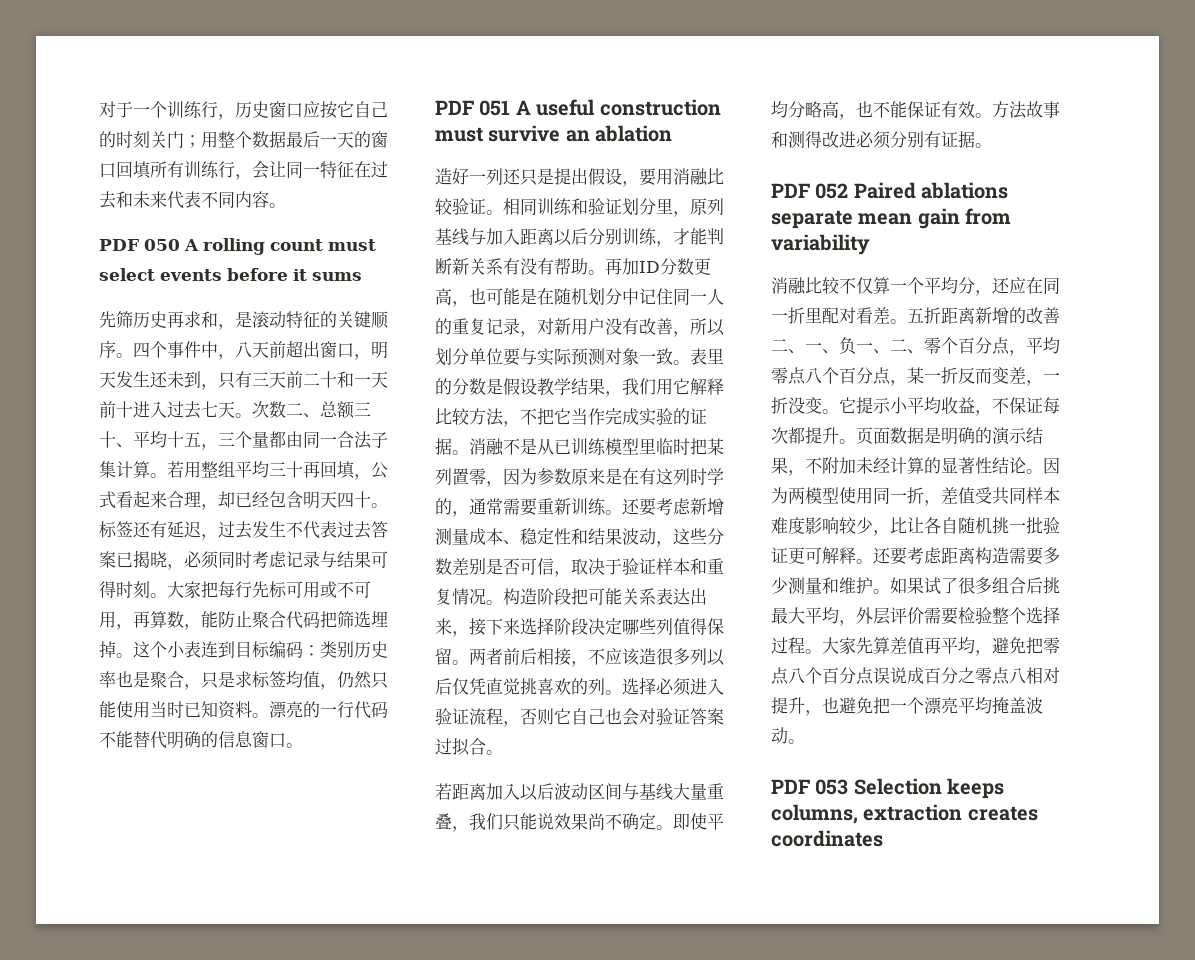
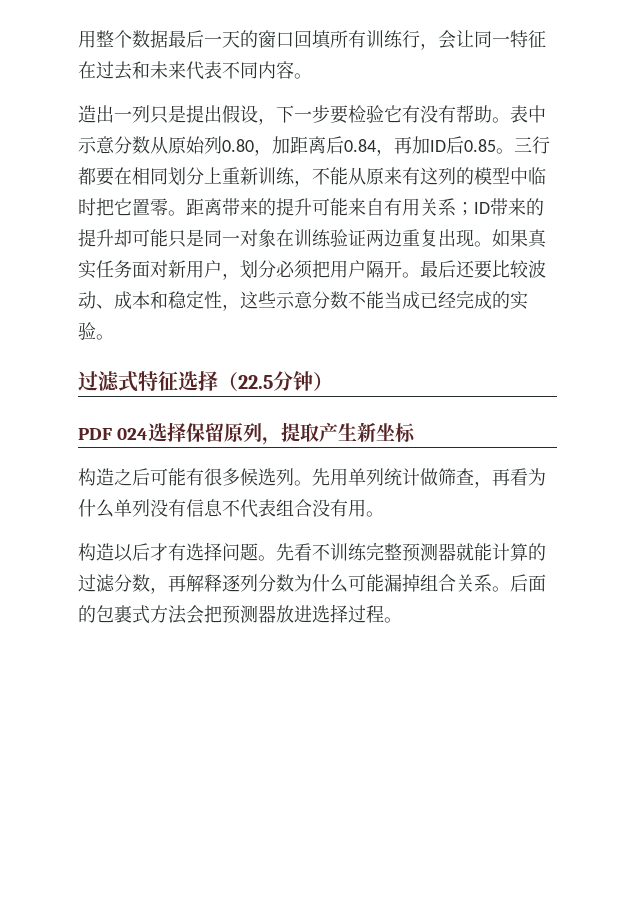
- 对于一个训练行，历史窗口应按它自己的时刻关门；用整个数据最后一天的窗口回填所有训练行，会让同一特征在过去和未来代表不同内容。
+ 用整个数据最后一天的窗口回填所有训练行，会让同一特征在过去和未来代表不同内容。
- PDF 050 A rolling count must select events before it sums
- 先筛历史再求和，是滚动特征的关键顺序。四个事件中，八天前超出窗口，明天发生还未到，只有三天前二十和一天前十进入过去七天。次数二、总额三十、平均十五，三个量都由同一合法子集计算。若用整组平均三十再回填，公式看起来合理，却已经包含明天四十。标签还有延迟，过去发生不代表过去答案已揭晓，必须同时考虑记录与结果可得时刻。大家把每行先标可用或不可用，再算数，能防止聚合代码把筛选埋掉。这个小表连到目标编码：类别历史率也是聚合，只是求标签均值，仍然只能使用当时已知资料。漂亮的一行代码不能替代明确的信息窗口。
- PDF 051 A useful construction must survive an ablation
- 造好一列还只是提出假设，要用消融比较验证。相同训练和验证划分里，原列基线与加入距离以后分别训练，才能判断新关系有没有帮助。再加ID分数更高，也可能是在随机划分中记住同一人的重复记录，对新用户没有改善，所以划分单位要与实际预测对象一致。表里的分数是假设教学结果，我们用它解释比较方法，不把它当作完成实验的证据。消融不是从已训练模型里临时把某列置零，因为参数原来是在有这列时学的，通常需要重新训练。还要考虑新增测量成本、稳定性和结果波动，这些分数差别是否可信，取决于验证样本和重复情况。构造阶段把可能关系表达出来，接下来选择阶段决定哪些列值得保留。两者前后相接，不应该造很多列以后仅凭直觉挑喜欢的列。选择必须进入验证流程，否则它自己也会对验证答案过拟合。
- 若距离加入以后波动区间与基线大量重叠，我们只能说效果尚不确定。即使平均分略高，也不能保证有效。方法故事和测得改进必须分别有证据。
- PDF 052 Paired ablations separate mean gain from variability
- 消融比较不仅算一个平均分，还应在同一折里配对看差。五折距离新增的改善二、一、负一、二、零个百分点，平均零点八个百分点，某一折反而变差，一折没变。它提示小平均收益，不保证每次都提升。页面数据是明确的演示结果，不附加未经计算的显著性结论。因为两模型使用同一折，差值受共同样本难度影响较少，比让各自随机挑一批验证更可解释。还要考虑距离构造需要多少测量和维护。如果试了很多组合后挑最大平均，外层评价需要检验整个选择过程。大家先算差值再平均，避免把零点八个百分点误说成百分之零点八相对提升，也避免把一个漂亮平均掩盖波动。
- PDF 053 Selection keeps columns, extraction creates coordinates
+ 造出一列只是提出假设，下一步要检验它有没有帮助。表中示意分数从原始列0.80，加距离后0.84，再加ID后0.85。三行都要在相同划分上重新训练，不能从原来有这列的模型中临时把它置零。距离带来的提升可能来自有用关系；ID带来的提升却可能只是同一对象在训练验证两边重复出现。如果真实任务面对新用户，划分必须把用户隔开。最后还要比较波动、成本和稳定性，这些示意分数不能当成已经完成的实验。
+ 过滤式特征选择（22.5分钟）
+ PDF 024选择保留原列，提取产生新坐标
+ 构造之后可能有很多候选列。先用单列统计做筛查，再看为什么单列没有信息不代表组合没有用。
+ 构造以后才有选择问题。先看不训练完整预测器就能计算的过滤分数，再解释逐列分数为什么可能漏掉组合关系。后面的包裹式方法会把预测器放进选择过程。

